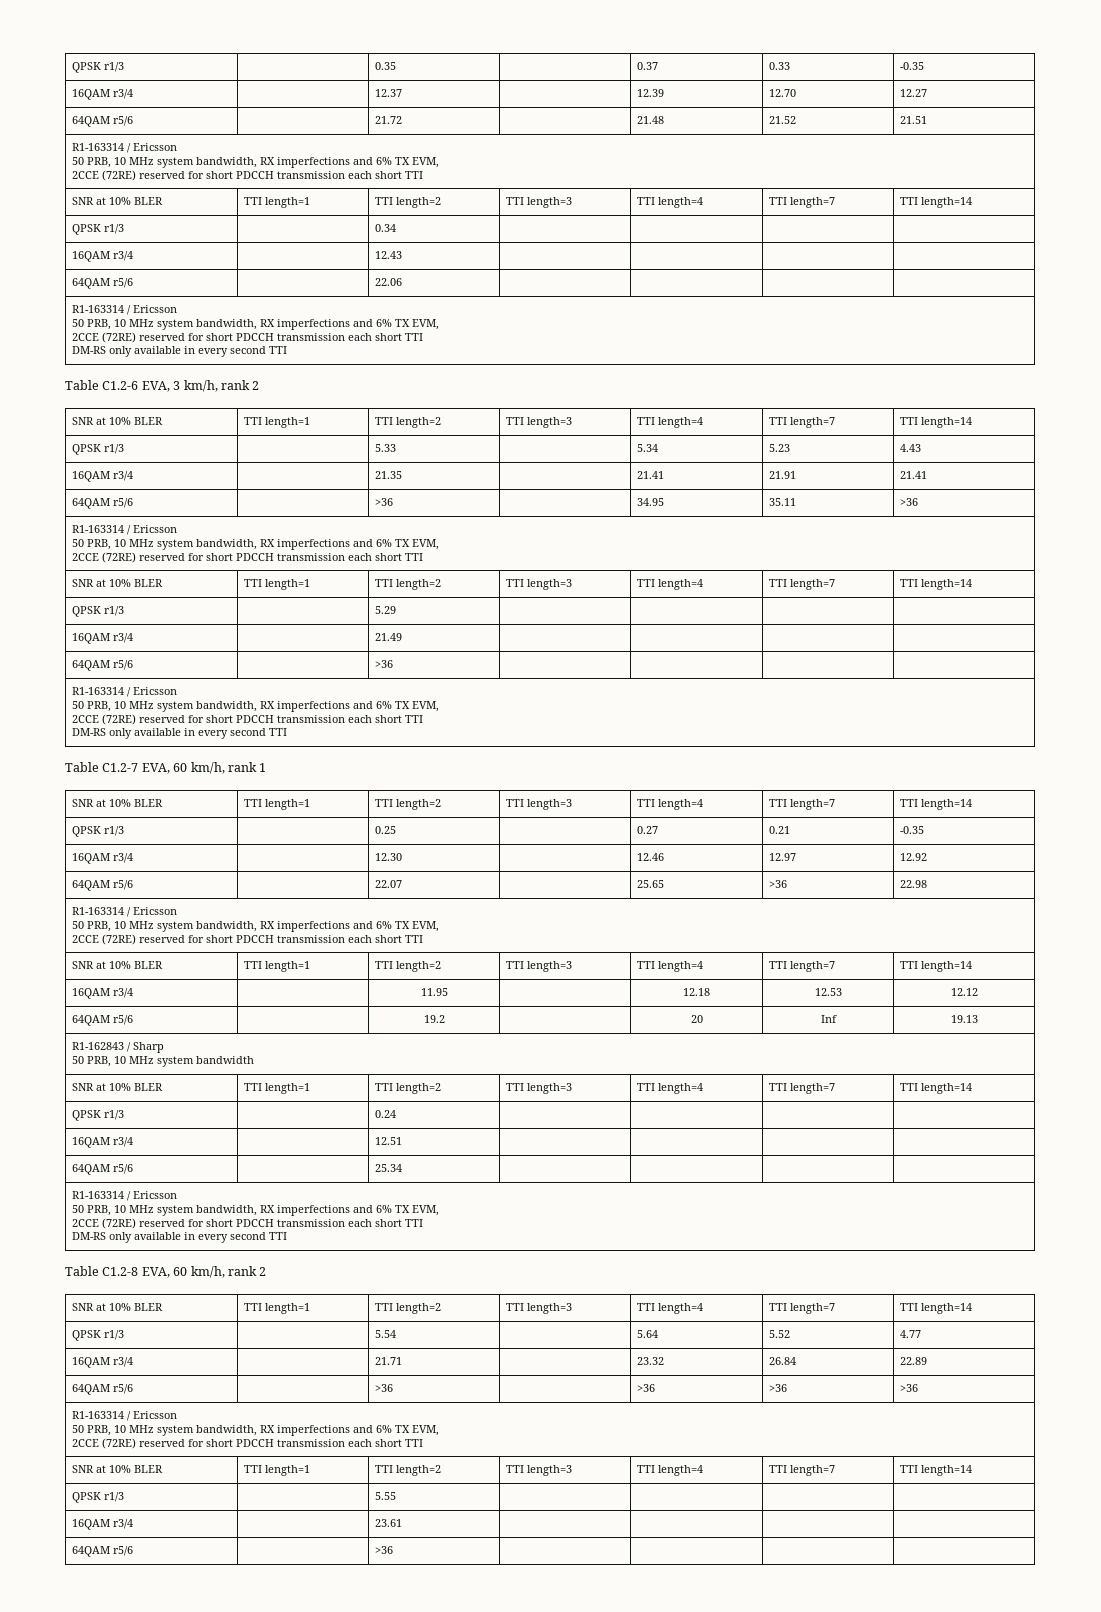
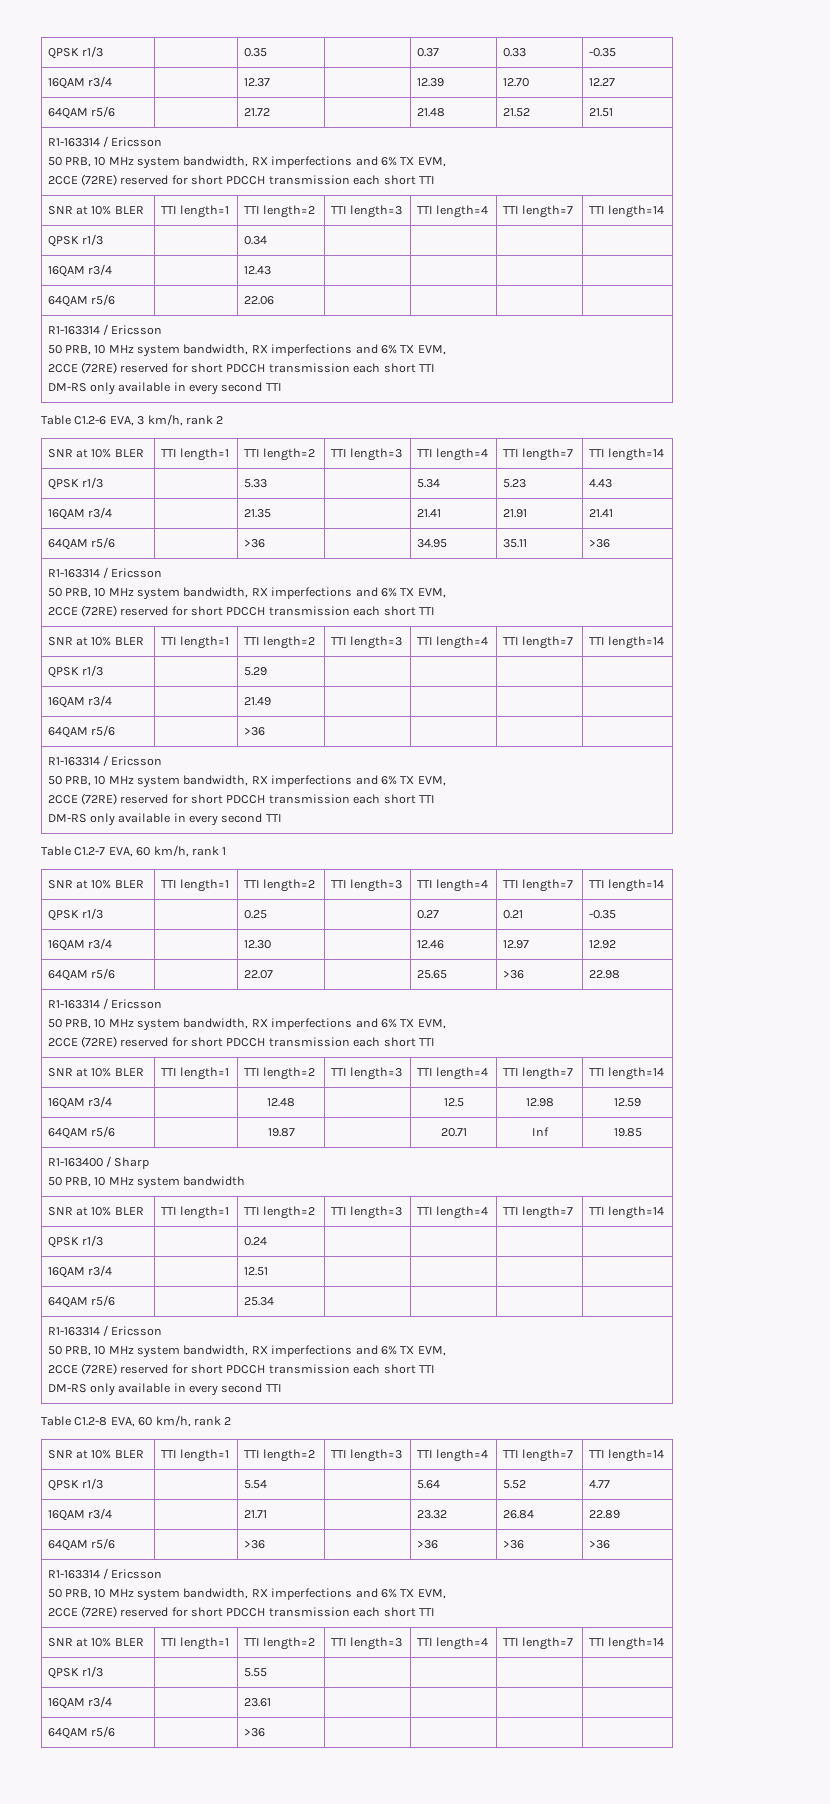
- 16QAM r3/4 | | 11.95 | | 12.18 | 12.53 | 12.12
- 64QAM r5/6 | | 19.2 | | 20 | Inf | 19.13
- R1-162843 / Sharp
+ 16QAM r3/4 | | 12.48 | | 12.5 | 12.98 | 12.59
+ 64QAM r5/6 | | 19.87 | | 20.71 | Inf | 19.85
+ R1-163400 / Sharp

